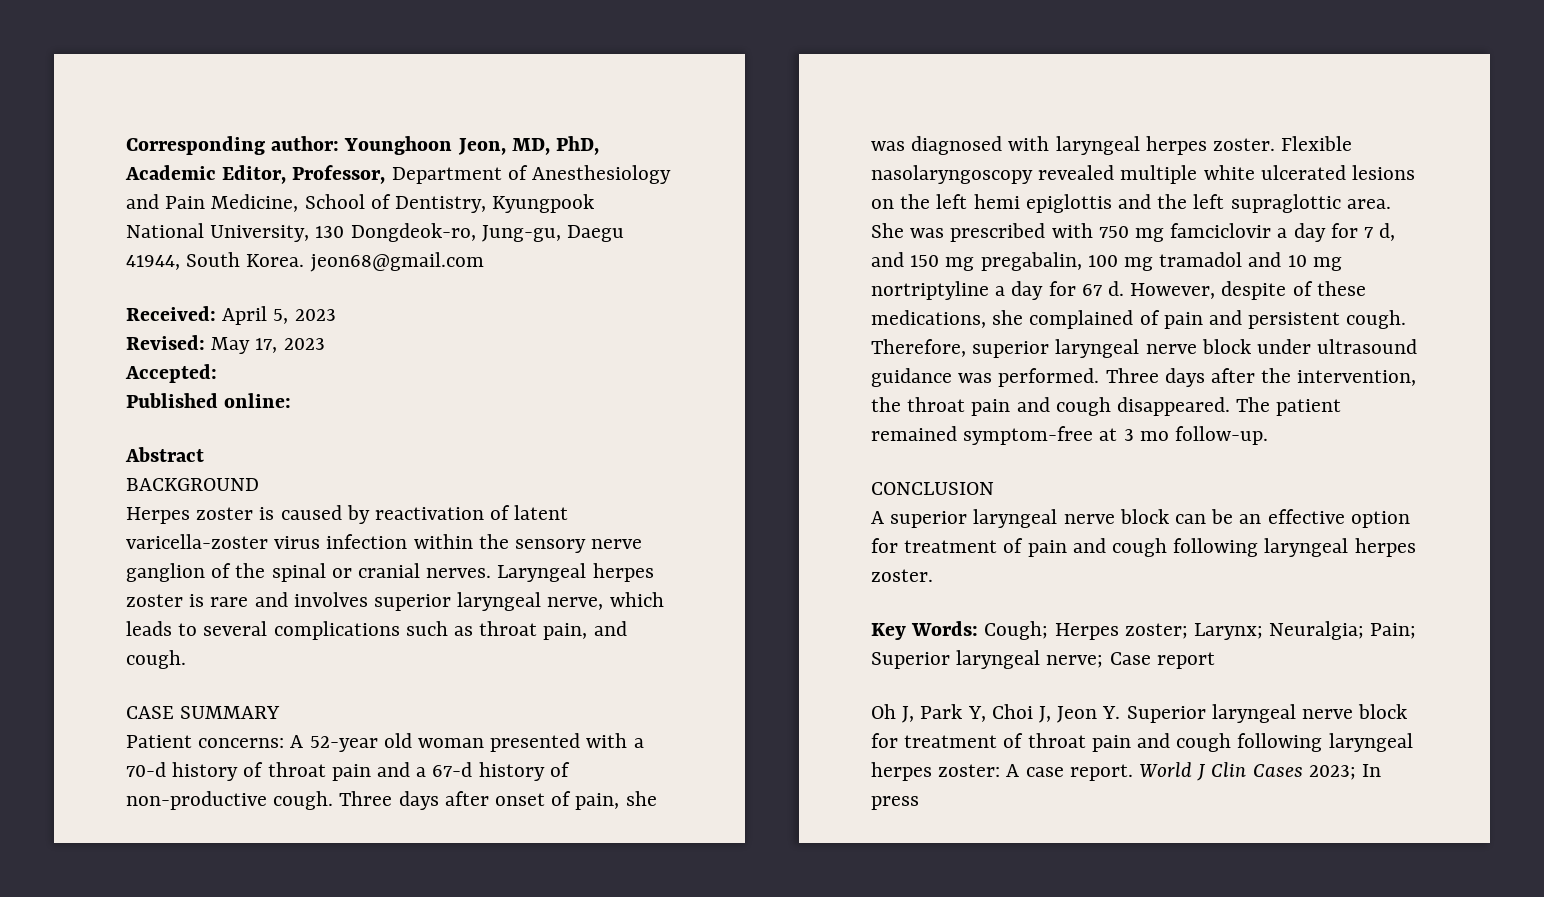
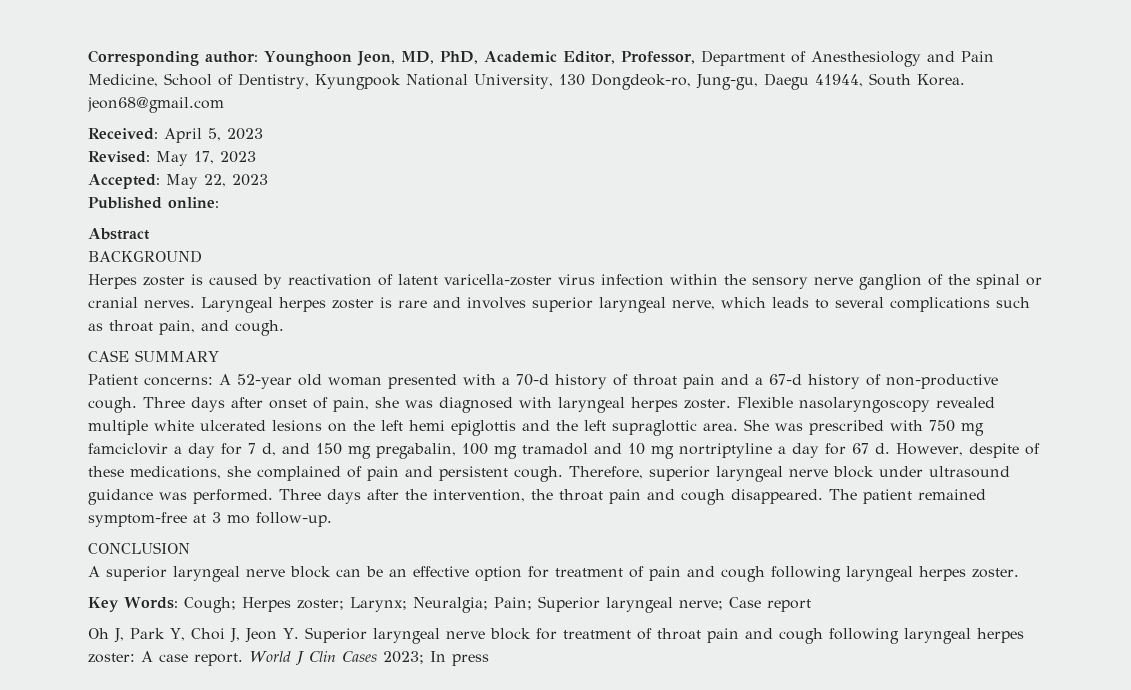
- Accepted:
+ Accepted: May 22, 2023

